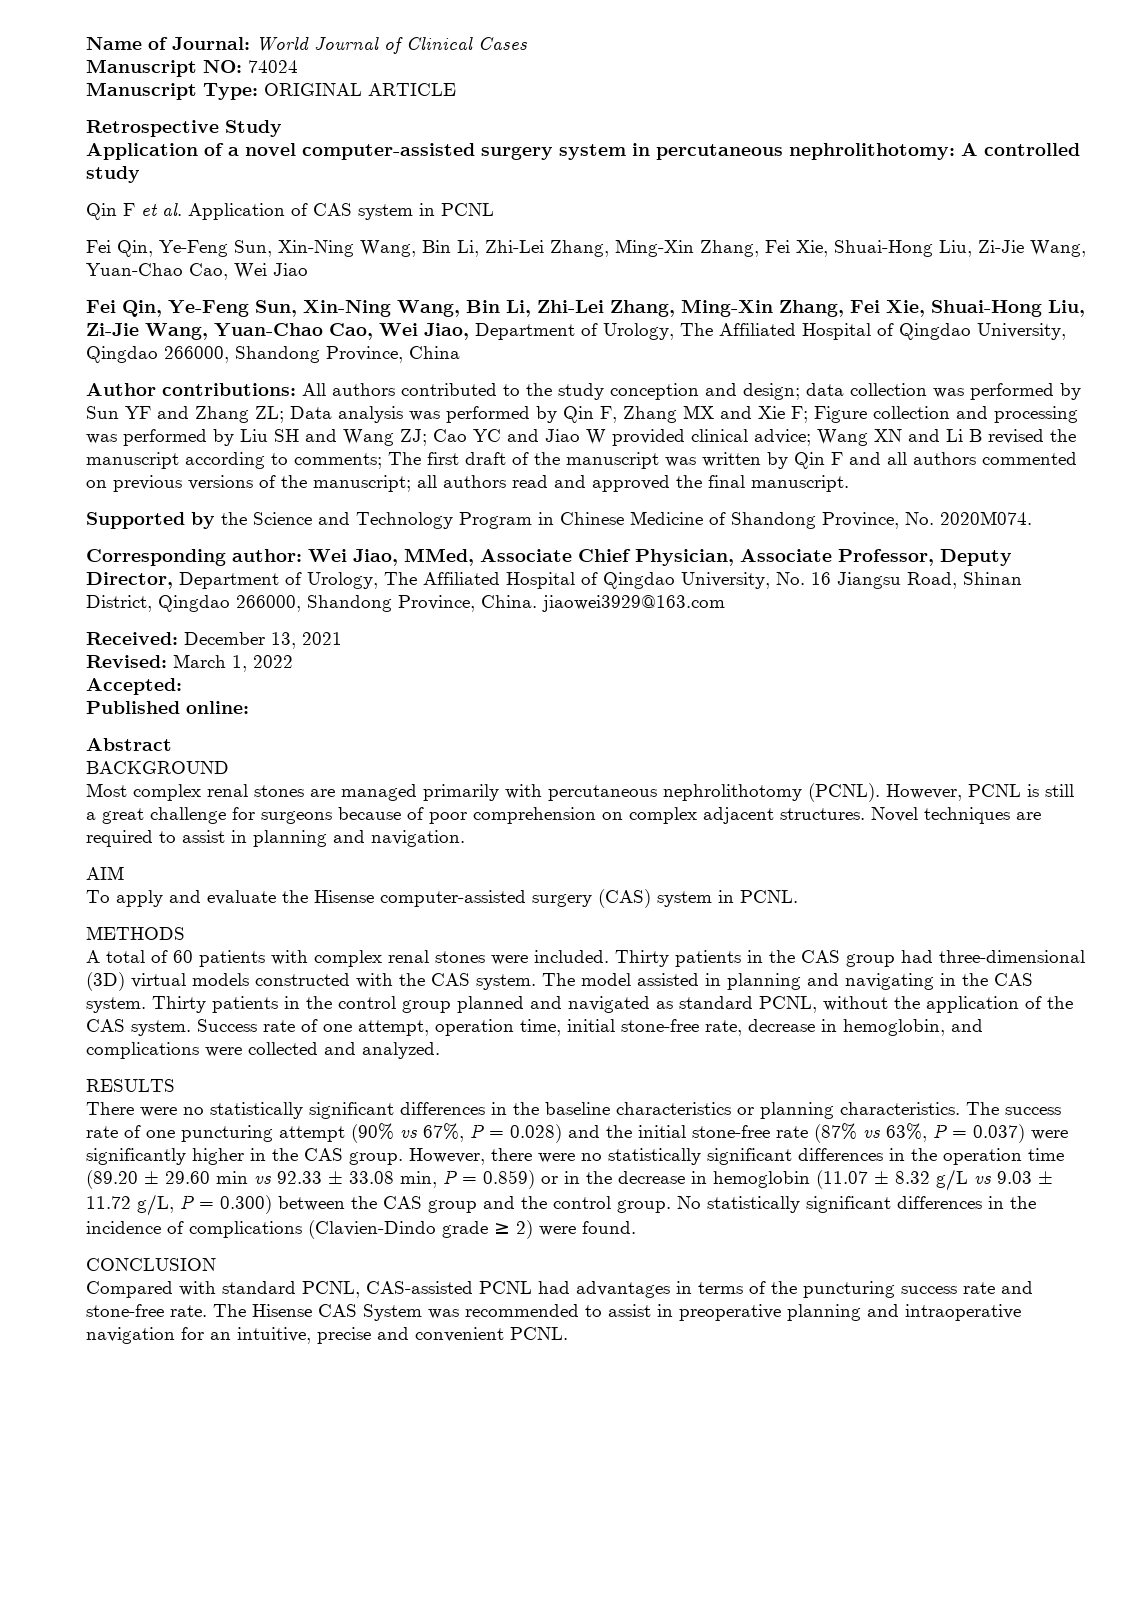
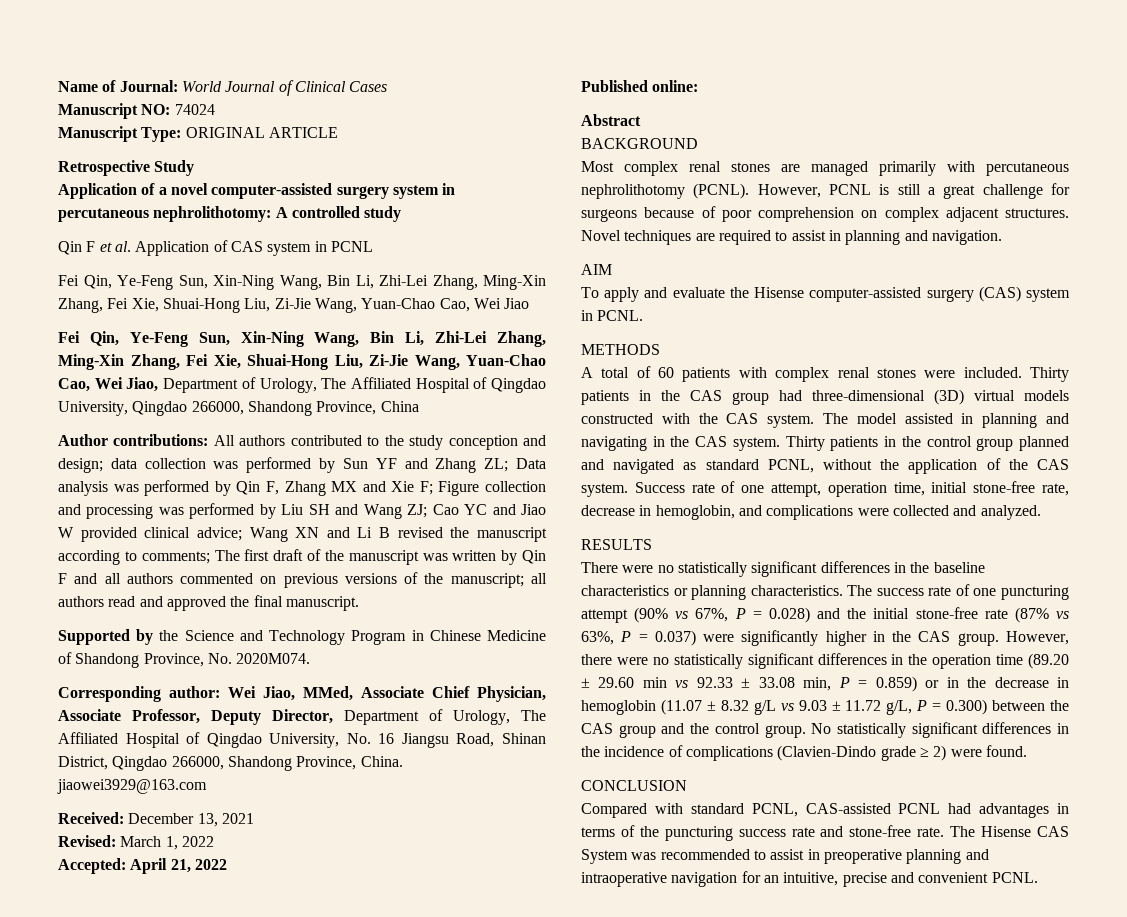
- Accepted:
+ Accepted: April 21, 2022

